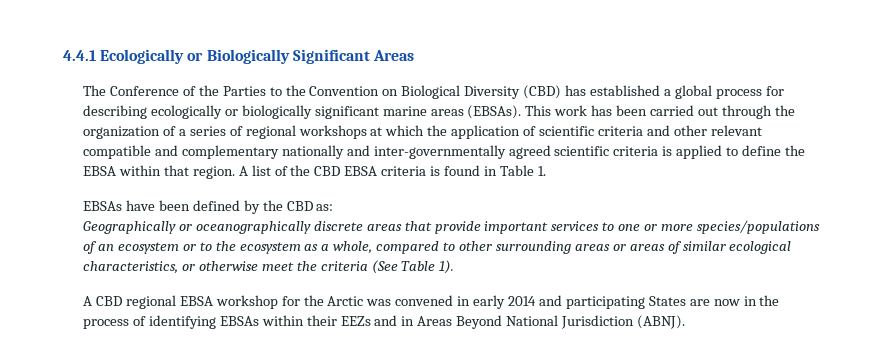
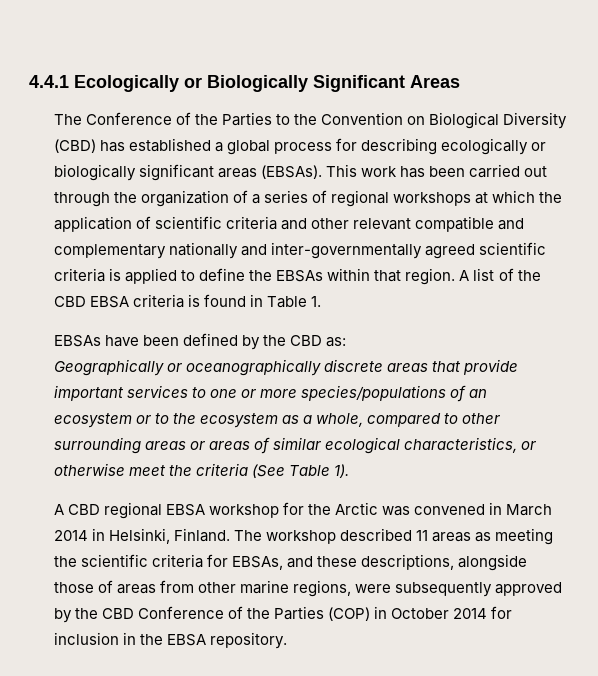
- The Conference of the Parties to the Convention on Biological Diversity (CBD) has established a global process for describing ecologically or biologically significant marine areas (EBSAs).
+ The Conference of the Parties to the Convention on Biological Diversity (CBD) has established a global process for describing ecologically or biologically significant areas (EBSAs).
- This work has been carried out through the organization of a series of regional workshops at which the application of scientific criteria and other relevant compatible and complementary nationally and inter-governmentally agreed scientific criteria is applied to define the EBSA within that region.
+ This work has been carried out through the organization of a series of regional workshops at which the application of scientific criteria and other relevant compatible and complementary nationally and inter-governmentally agreed scientific criteria is applied to define the EBSAs within that region.
- A CBD regional EBSA workshop for the Arctic was convened in early 2014 and participating States are now in the process of identifying EBSAs within their EEZs and in Areas Beyond National Jurisdiction (ABNJ).
+ A CBD regional EBSA workshop for the Arctic was convened in March 2014 in Helsinki, Finland. The workshop described 11 areas as meeting the scientific criteria for EBSAs, and these descriptions, alongside those of areas from other marine regions, were subsequently approved by the CBD Conference of the Parties (COP) in October 2014 for inclusion in the EBSA repository.

